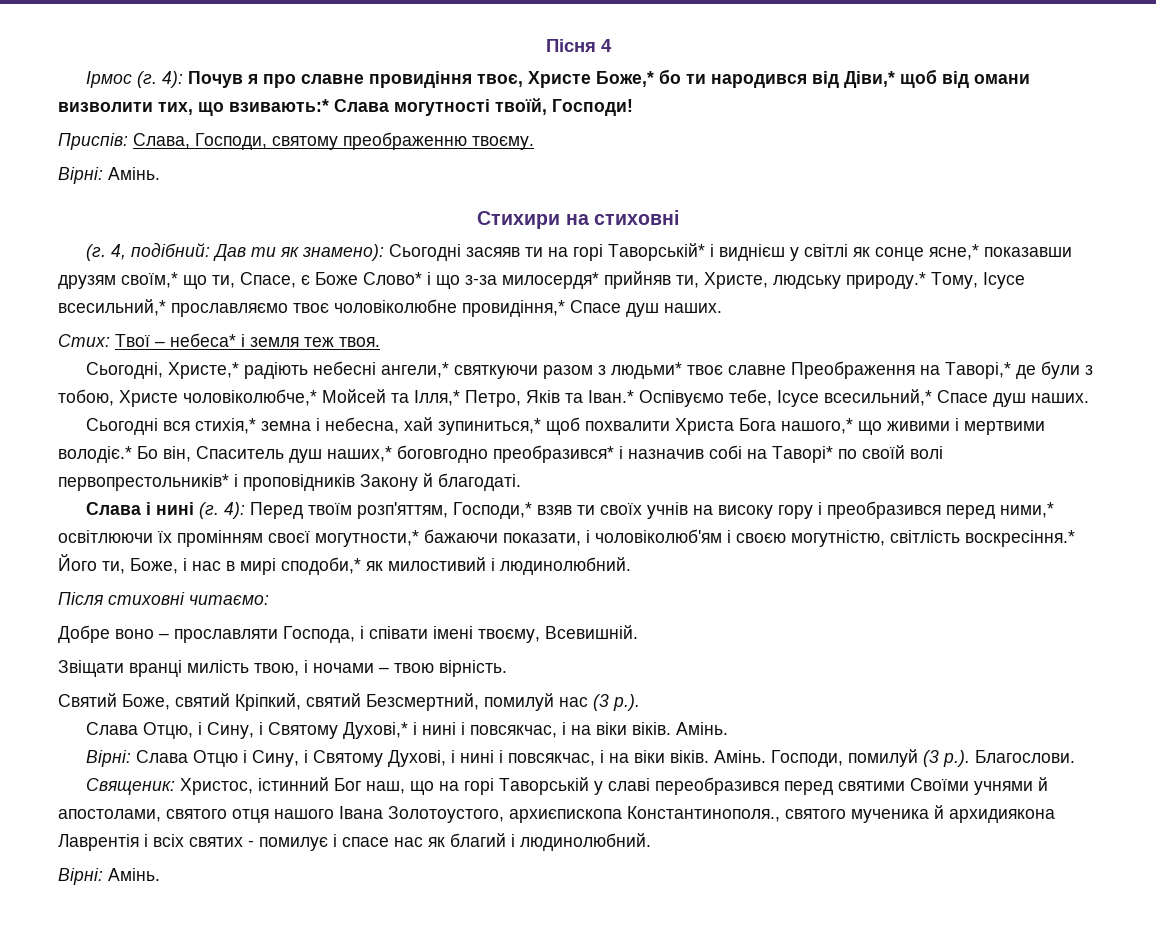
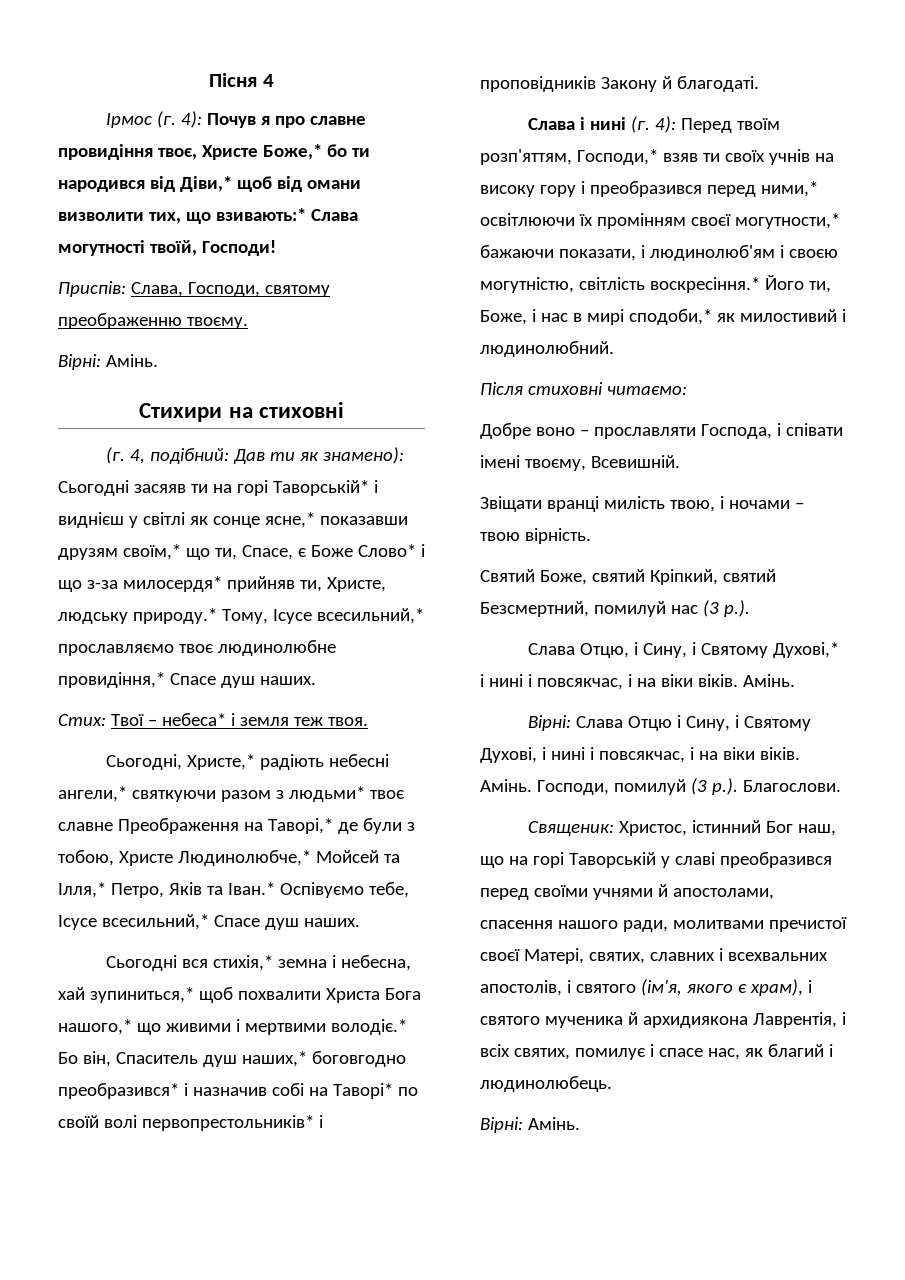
- (г. 4, подібний: Дав ти як знамено): Сьогодні засяяв ти на горі Таворській* і виднієш у світлі як сонце ясне,* показавши друзям своїм,* що ти, Спасе, є Боже Слово* і що з-за милосердя* прийняв ти, Христе, людську природу.* Тому, Ісусе всесильний,* прославляємо твоє чоловіколюбне провидіння,* Спасе душ наших.
+ (г. 4, подібний: Дав ти як знамено): Сьогодні засяяв ти на горі Таворській* і виднієш у світлі як сонце ясне,* показавши друзям своїм,* що ти, Спасе, є Боже Слово* і що з-за милосердя* прийняв ти, Христе, людську природу.* Тому, Ісусе всесильний,* прославляємо твоє людинолюбне провидіння,* Спасе душ наших.
- Сьогодні, Христе,* радіють небесні ангели,* святкуючи разом з людьми* твоє славне Преображення на Таворі,* де були з тобою, Христе чоловіколюбче,* Мойсей та Ілля,* Петро, Яків та Іван.* Оспівуємо тебе, Ісусе всесильний,* Спасе душ наших.
+ Сьогодні, Христе,* радіють небесні ангели,* святкуючи разом з людьми* твоє славне Преображення на Таворі,* де були з тобою, Христе Людинолюбче,* Мойсей та Ілля,* Петро, Яків та Іван.* Оспівуємо тебе, Ісусе всесильний,* Спасе душ наших.
- Слава і нині (г. 4): Перед твоїм розп'яттям, Господи,* взяв ти своїх учнів на високу гору і преобразився перед ними,* освітлюючи їх промінням своєї могутности,* бажаючи показати, і чоловіколюб'ям і своєю могутністю, світлість воскресіння.* Його ти, Боже, і нас в мирі сподоби,* як милостивий і людинолюбний.
+ Слава і нині (г. 4): Перед твоїм розп'яттям, Господи,* взяв ти своїх учнів на високу гору і преобразився перед ними,* освітлюючи їх промінням своєї могутности,* бажаючи показати, і людинолюб'ям і своєю могутністю, світлість воскресіння.* Його ти, Боже, і нас в мирі сподоби,* як милостивий і людинолюбний.
- Священик: Христос, істинний Бог наш, що на горі Таворській у славі переобразився перед святими Своїми учнями й апостолами, святого отця нашого Івана Золотоустого, архиєпископа Константинополя., святого мученика й архидиякона Лаврентія і всіх святих - помилує і спасе нас як благий і людинолюбний.
+ Священик: Христос, істинний Бог наш, що на горі Таворській у славі преобразився перед своїми учнями й апостолами, спасення нашого ради, молитвами пречистої своєї Матері, святих, славних і всехвальних апостолів, і святого (ім'я, якого є храм), і святого мученика й архидиякона Лаврентія, і всіх святих, помилує і спасе нас, як благий і людинолюбець.

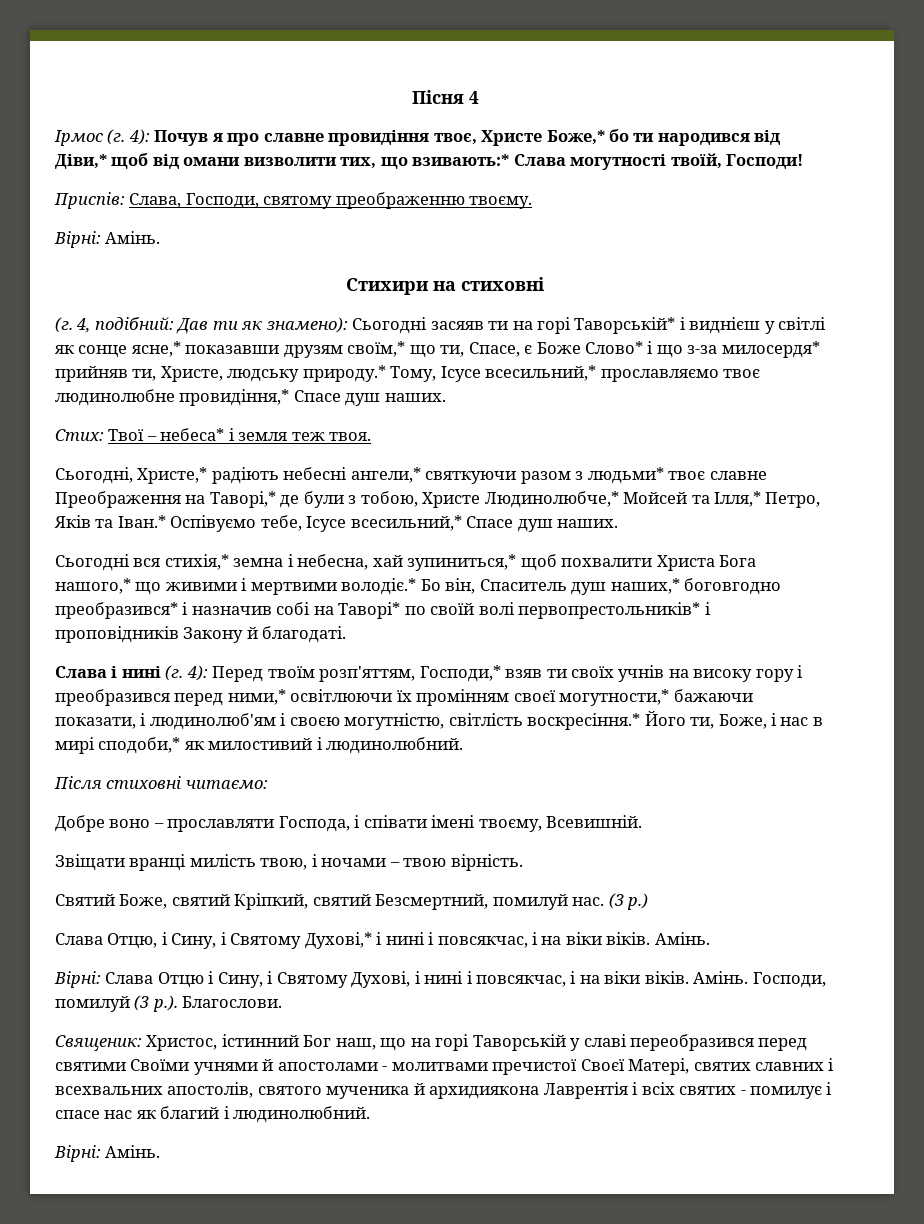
- Святий Боже, святий Кріпкий, святий Безсмертний, помилуй нас (3 р.).
+ Святий Боже, святий Кріпкий, святий Безсмертний, помилуй нас. (3 р.)
- Священик: Христос, істинний Бог наш, що на горі Таворській у славі преобразився перед своїми учнями й апостолами, спасення нашого ради, молитвами пречистої своєї Матері, святих, славних і всехвальних апостолів, і святого (ім'я, якого є храм), і святого мученика й архидиякона Лаврентія, і всіх святих, помилує і спасе нас, як благий і людинолюбець.
+ Священик: Христос, істинний Бог наш, що на горі Таворській у славі переобразився перед святими Своїми учнями й апостолами - молитвами пречистої Своєї Матері, святих славних і всехвальних апостолів, святого мученика й архидиякона Лаврентія і всіх святих - помилує і спасе нас як благий і людинолюбний.

